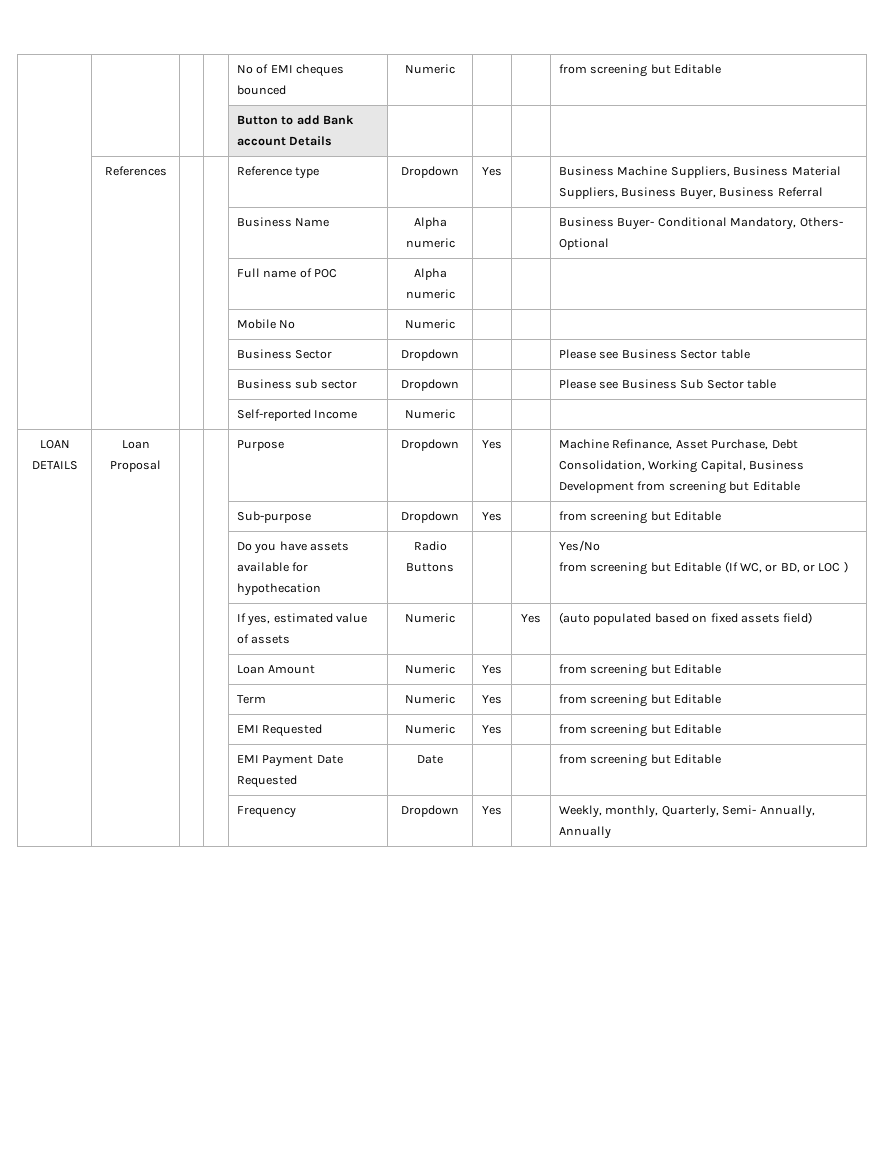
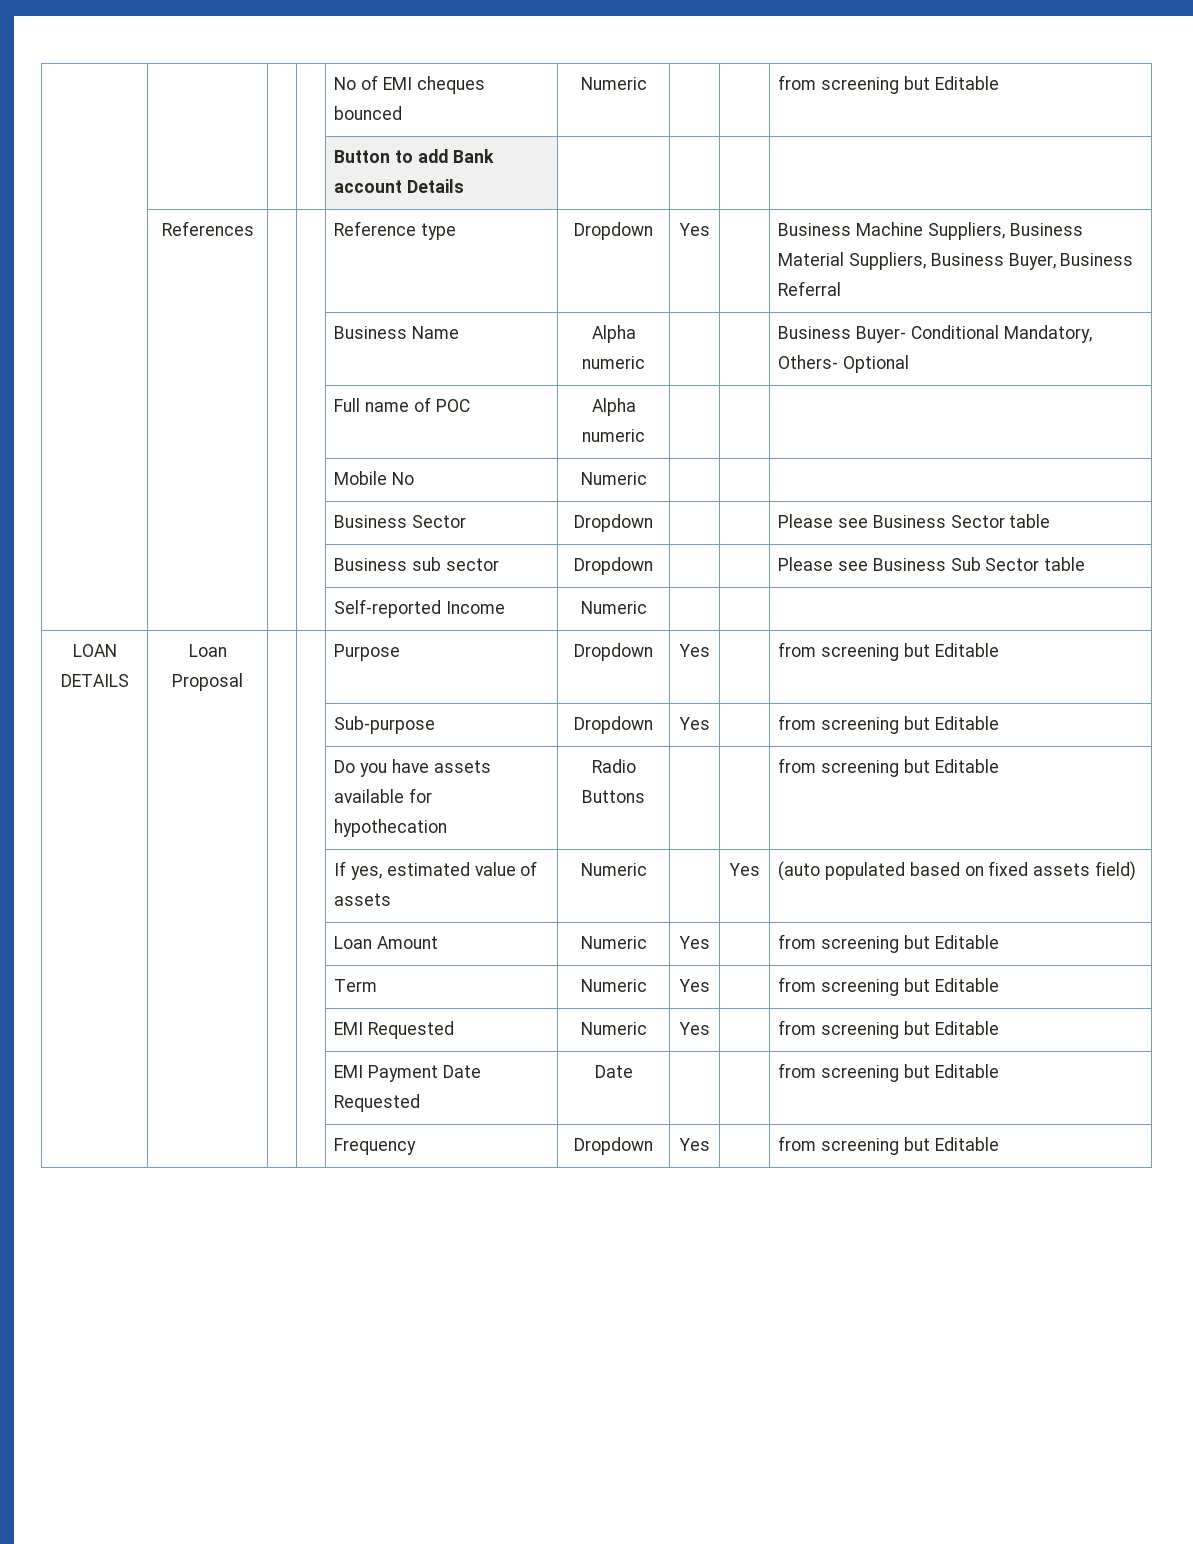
- LOAN DETAILS | Loan Proposal | | | Purpose | Dropdown | Yes | | Machine Refinance, Asset Purchase, Debt Consolidation, Working Capital, Business Development from screening but Editable
+ LOAN DETAILS | Loan Proposal | | | Purpose | Dropdown | Yes | | from screening but Editable
- | | | | Do you have assets available for hypothecation | Radio Buttons | | | Yes/No
- from screening but Editable (If WC, or BD, or LOC )
+ | | | | Do you have assets available for hypothecation | Radio Buttons | | | from screening but Editable
- | | | | Frequency | Dropdown | Yes | | Weekly, monthly, Quarterly, Semi- Annually, Annually
+ | | | | Frequency | Dropdown | Yes | | from screening but Editable

